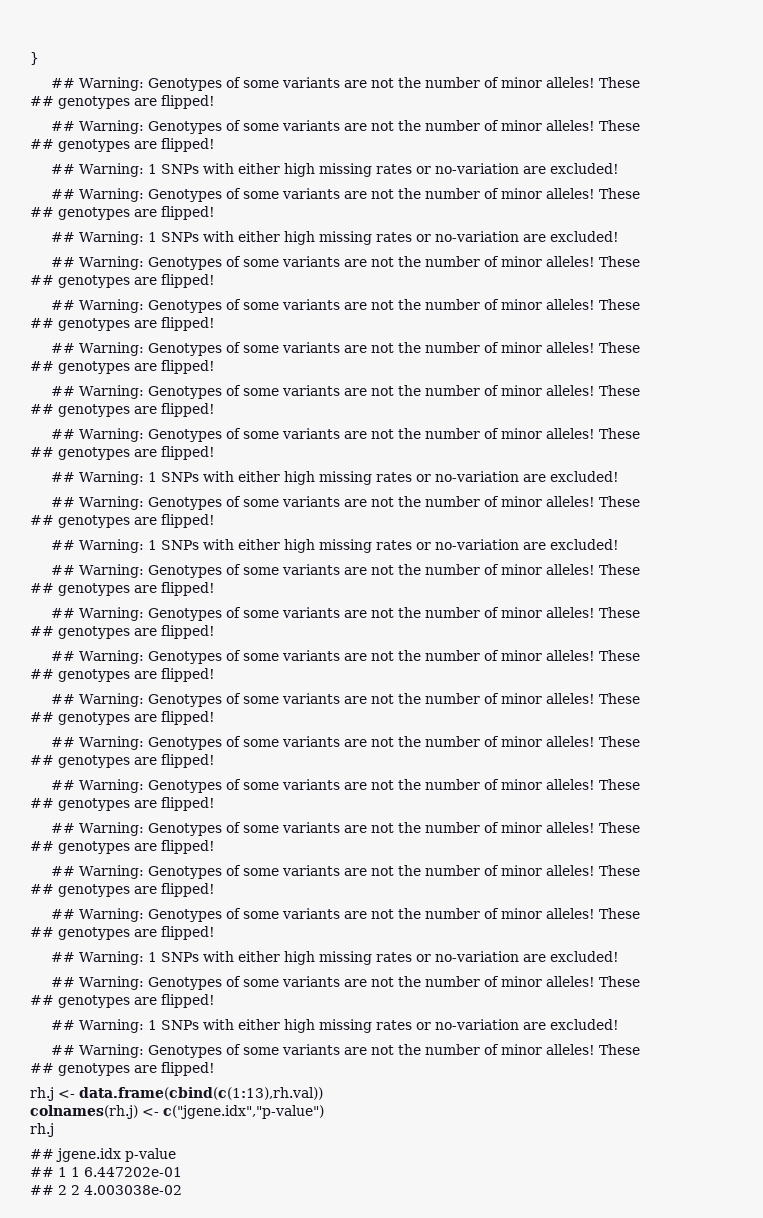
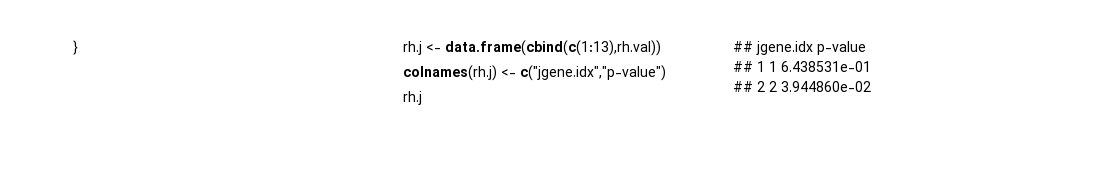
  }
- ## Warning: Genotypes of some variants are not the number of minor alleles! These
- ## genotypes are flipped!
- ## Warning: Genotypes of some variants are not the number of minor alleles! These
- ## genotypes are flipped!
- ## Warning: 1 SNPs with either high missing rates or no-variation are excluded!
- ## Warning: Genotypes of some variants are not the number of minor alleles! These
- ## genotypes are flipped!
- ## Warning: 1 SNPs with either high missing rates or no-variation are excluded!
- ## Warning: Genotypes of some variants are not the number of minor alleles! These
- ## genotypes are flipped!
- ## Warning: Genotypes of some variants are not the number of minor alleles! These
- ## genotypes are flipped!
- ## Warning: Genotypes of some variants are not the number of minor alleles! These
- ## genotypes are flipped!
- ## Warning: Genotypes of some variants are not the number of minor alleles! These
- ## genotypes are flipped!
- ## Warning: Genotypes of some variants are not the number of minor alleles! These
- ## genotypes are flipped!
- ## Warning: 1 SNPs with either high missing rates or no-variation are excluded!
- ## Warning: Genotypes of some variants are not the number of minor alleles! These
- ## genotypes are flipped!
- ## Warning: 1 SNPs with either high missing rates or no-variation are excluded!
- ## Warning: Genotypes of some variants are not the number of minor alleles! These
- ## genotypes are flipped!
- ## Warning: Genotypes of some variants are not the number of minor alleles! These
- ## genotypes are flipped!
- ## Warning: Genotypes of some variants are not the number of minor alleles! These
- ## genotypes are flipped!
- ## Warning: Genotypes of some variants are not the number of minor alleles! These
- ## genotypes are flipped!
- ## Warning: Genotypes of some variants are not the number of minor alleles! These
- ## genotypes are flipped!
- ## Warning: Genotypes of some variants are not the number of minor alleles! These
- ## genotypes are flipped!
- ## Warning: Genotypes of some variants are not the number of minor alleles! These
- ## genotypes are flipped!
- ## Warning: Genotypes of some variants are not the number of minor alleles! These
- ## genotypes are flipped!
- ## Warning: Genotypes of some variants are not the number of minor alleles! These
- ## genotypes are flipped!
- ## Warning: 1 SNPs with either high missing rates or no-variation are excluded!
- ## Warning: Genotypes of some variants are not the number of minor alleles! These
- ## genotypes are flipped!
- ## Warning: 1 SNPs with either high missing rates or no-variation are excluded!
- ## Warning: Genotypes of some variants are not the number of minor alleles! These
- ## genotypes are flipped!
- ## 1 1 6.447202e-01
+ ## 1 1 6.438531e-01
- ## 2 2 4.003038e-02
+ ## 2 2 3.944860e-02

